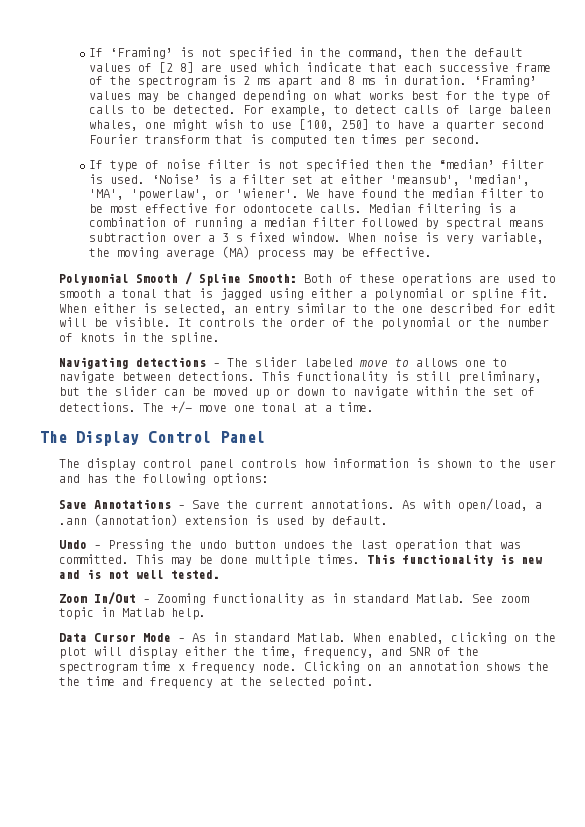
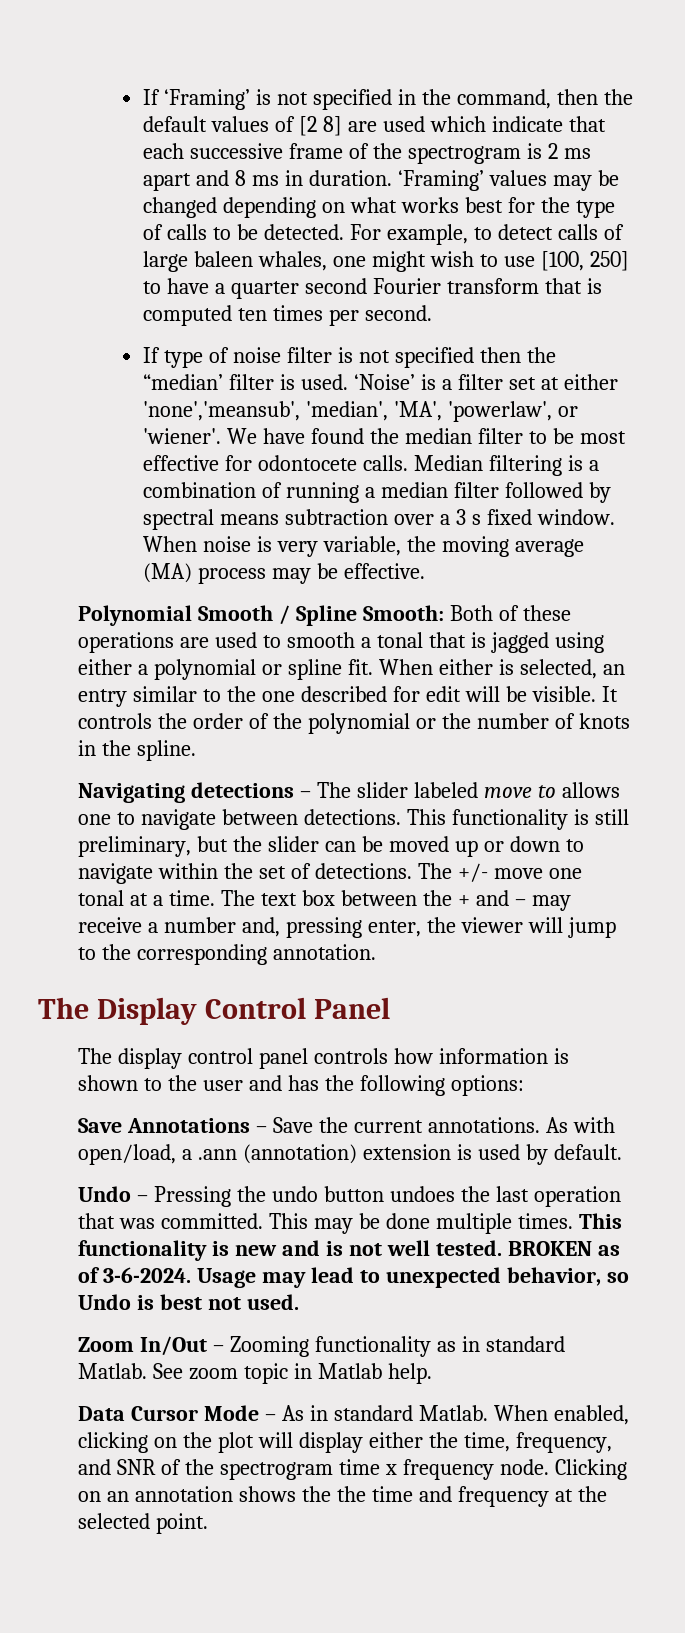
- ‘Noise’ is a filter set at either 'meansub', 'median', 'MA', 'powerlaw', or 'wiener'.
+ ‘Noise’ is a filter set at either 'none','meansub', 'median', 'MA', 'powerlaw', or 'wiener'.
+ The text box between the + and – may receive a number and, pressing enter, the viewer will jump to the corresponding annotation.
+ BROKEN as of 3-6-2024. Usage may lead to unexpected behavior, so Undo is best not used.

